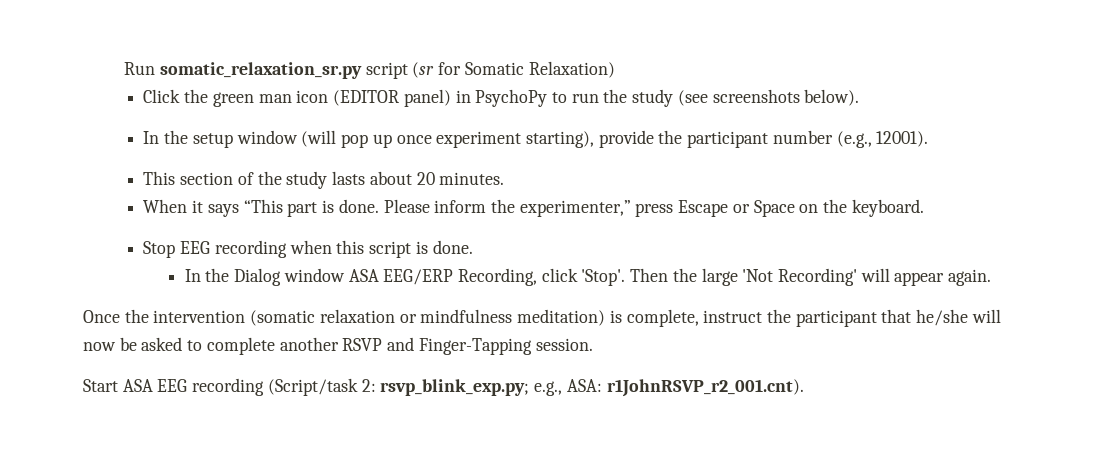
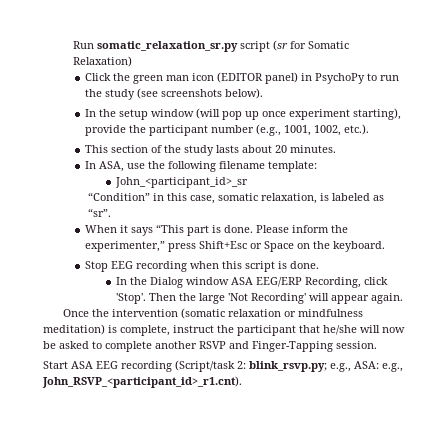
- In the setup window (will pop up once experiment starting), provide the participant number (e.g., 12001).
+ In the setup window (will pop up once experiment starting), provide the participant number (e.g., 1001, 1002, etc.).
+ In ASA, use the following filename template:
+ John_<participant_id>_sr
+ “Condition” in this case, somatic relaxation, is labeled as “sr”.
- Please inform the experimenter,” press Escape or Space on the keyboard.
+ Please inform the experimenter,” press Shift+Esc or Space on the keyboard.
- Start ASA EEG recording (Script/task 2: rsvp_blink_exp.py; e.g., ASA: r1JohnRSVP_r2_001.cnt).
+ Start ASA EEG recording (Script/task 2: blink_rsvp.py; e.g., ASA: e.g., John_RSVP_<participant_id>_r1.cnt).

